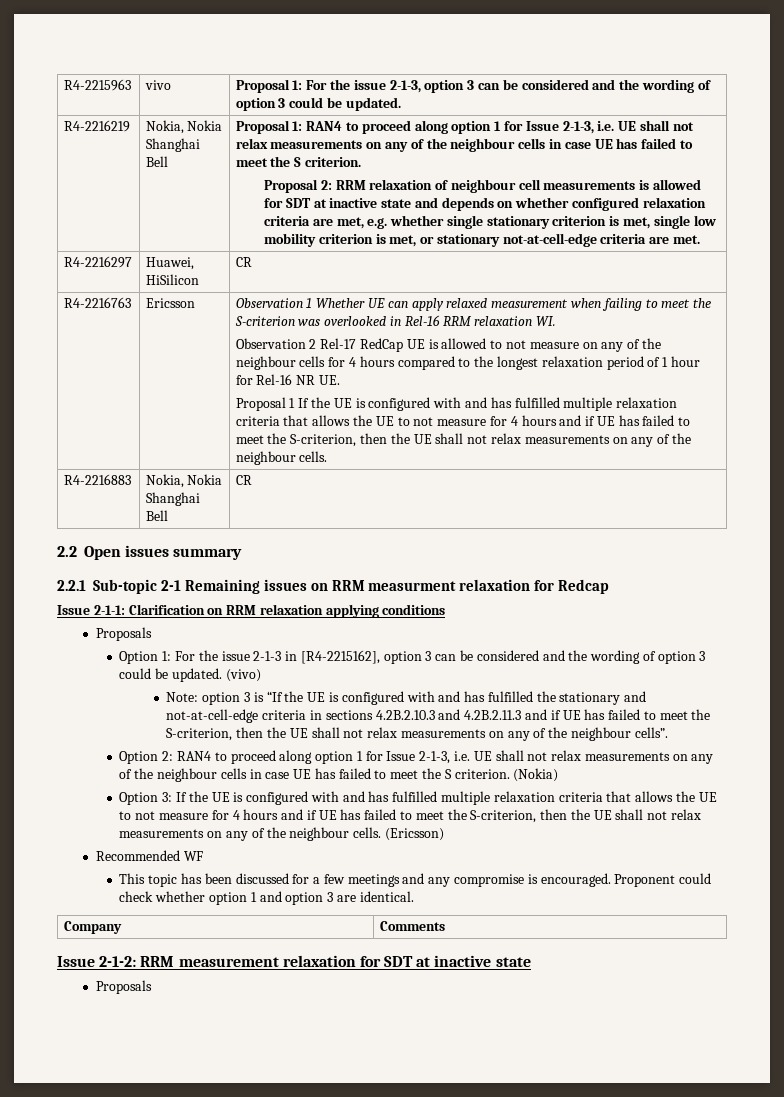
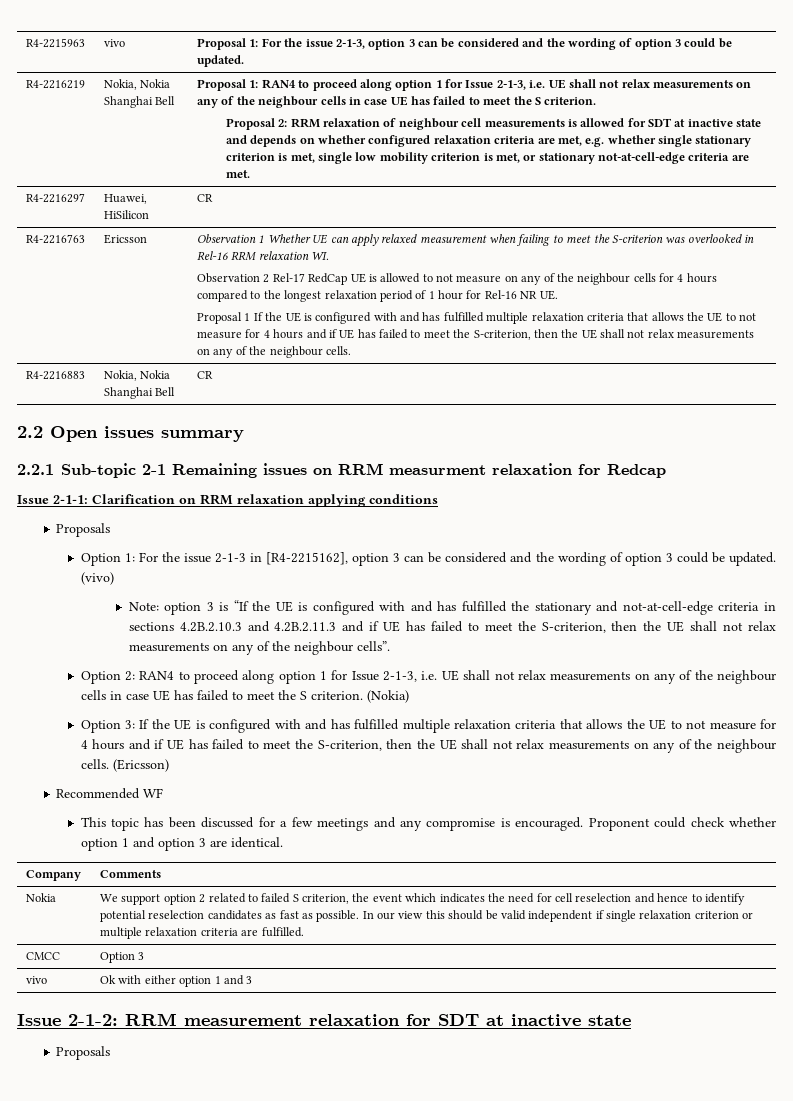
+ Nokia | We support option 2 related to failed S criterion, the event which indicates the need for cell reselection and hence to identify potential reselection candidates as fast as possible. In our view this should be valid independent if single relaxation criterion or multiple relaxation criteria are fulfilled.
+ CMCC | Option 3
+ vivo | Ok with either option 1 and 3

